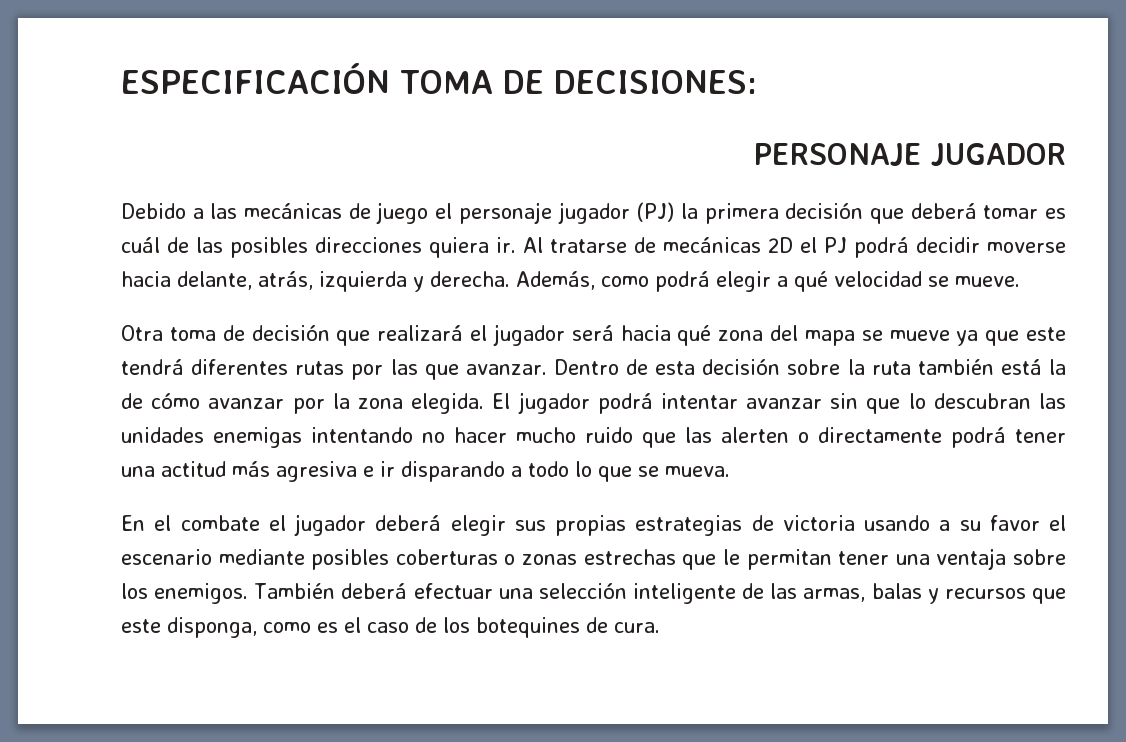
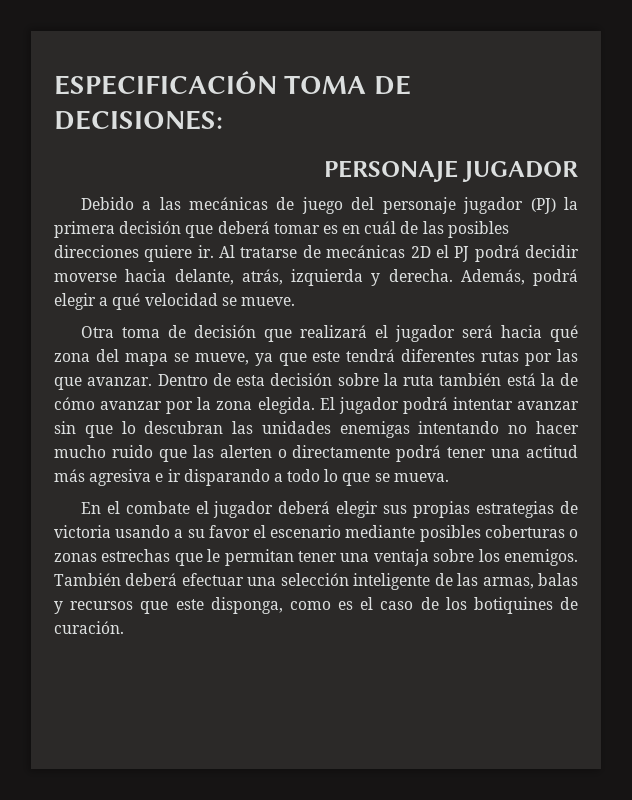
- Debido a las mecánicas de juego el personaje jugador (PJ) la primera decisión que deberá tomar es cuál de las posibles direcciones quiera ir.
+ Debido a las mecánicas de juego del personaje jugador (PJ) la primera decisión que deberá tomar es en cuál de las posibles direcciones quiere ir.
- Además, como podrá elegir a qué velocidad se mueve.
+ Además, podrá elegir a qué velocidad se mueve.
- Otra toma de decisión que realizará el jugador será hacia qué zona del mapa se mueve ya que este tendrá diferentes rutas por las que avanzar.
+ Otra toma de decisión que realizará el jugador será hacia qué zona del mapa se mueve, ya que este tendrá diferentes rutas por las que avanzar.
- También deberá efectuar una selección inteligente de las armas, balas y recursos que este disponga, como es el caso de los botequines de cura.
+ También deberá efectuar una selección inteligente de las armas, balas y recursos que este disponga, como es el caso de los botiquines de curación.

